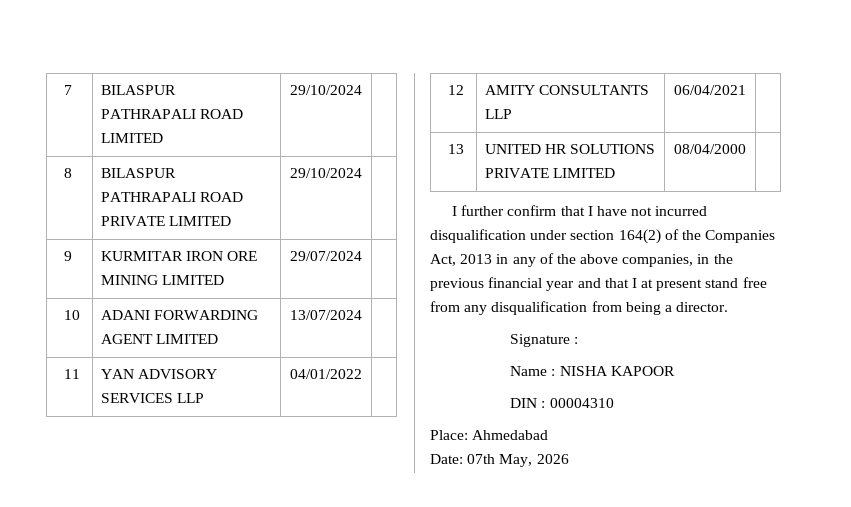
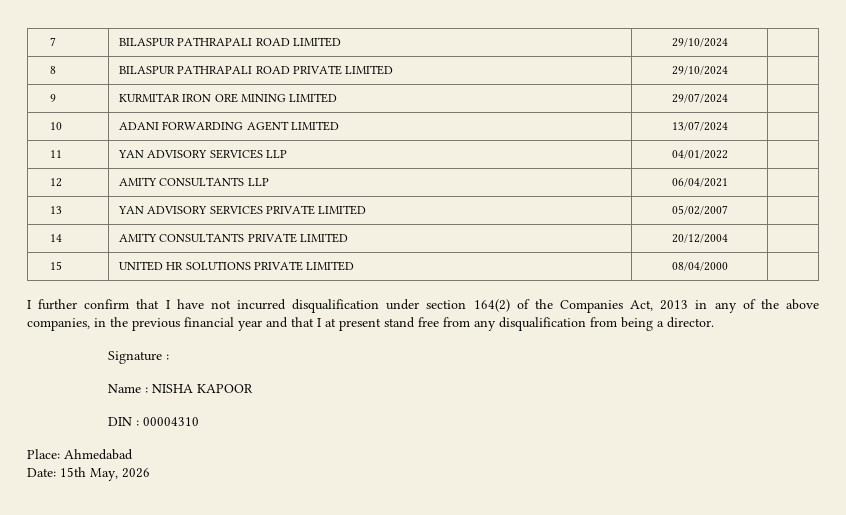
- 13 | UNITED HR SOLUTIONS PRIVATE LIMITED | 08/04/2000 |
+ 13 | YAN ADVISORY SERVICES PRIVATE LIMITED | 05/02/2007 |
+ 14 | AMITY CONSULTANTS PRIVATE LIMITED | 20/12/2004 |
+ 15 | UNITED HR SOLUTIONS PRIVATE LIMITED | 08/04/2000 |
- Date: 07th May, 2026
+ Date: 15th May, 2026

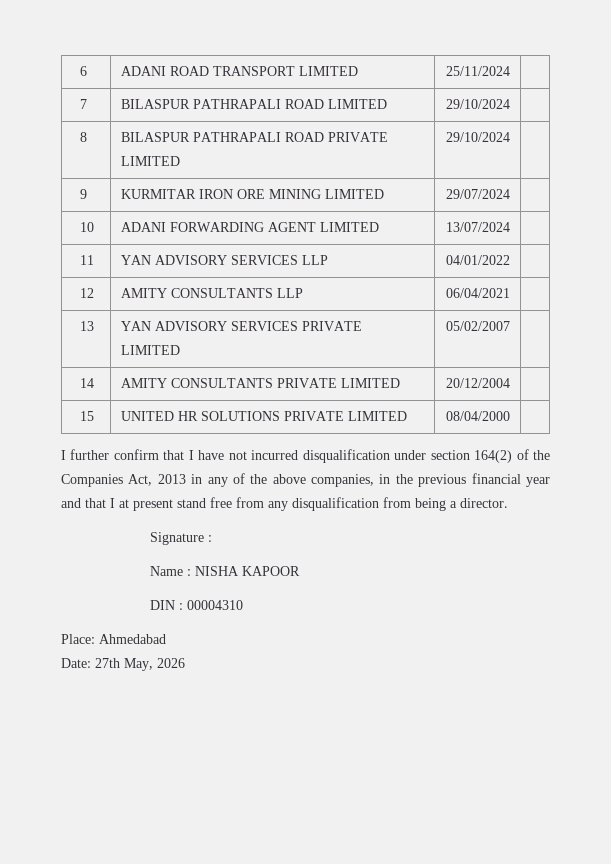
+ 6 | ADANI ROAD TRANSPORT LIMITED | 25/11/2024 |
- Date: 15th May, 2026
+ Date: 27th May, 2026

